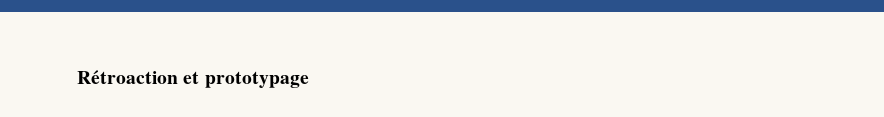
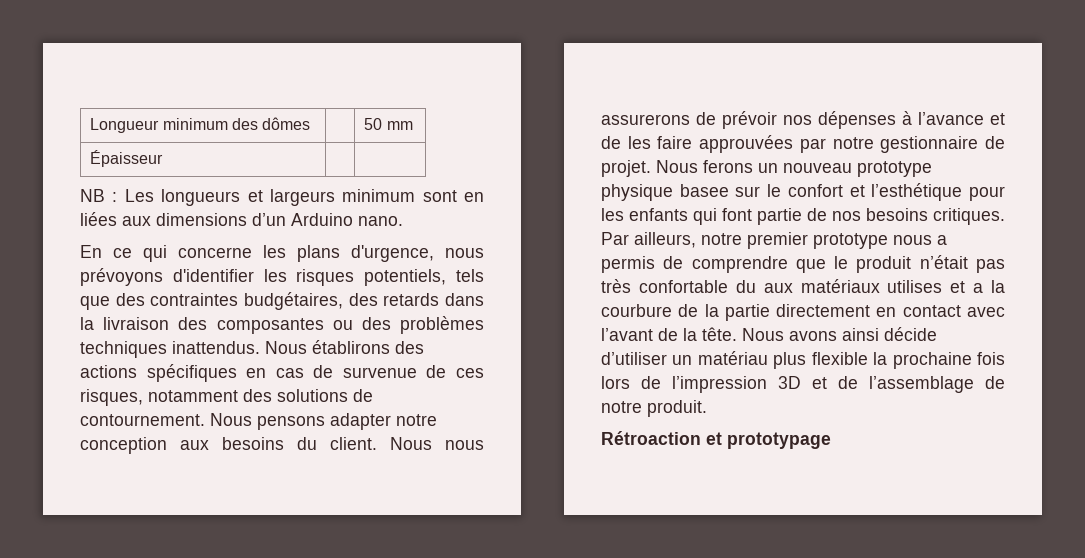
+ Longueur minimum des dômes | | 50 mm
+ Épaisseur | |
+ NB : Les longueurs et largeurs minimum sont en liées aux dimensions d’un Arduino nano.
+ En ce qui concerne les plans d'urgence, nous prévoyons d'identifier les risques potentiels, tels que des contraintes budgétaires, des retards dans la livraison des composantes ou des problèmes techniques inattendus. Nous établirons des actions spécifiques en cas de survenue de ces risques, notamment des solutions de contournement. Nous pensons adapter notre conception aux besoins du client. Nous nous assurerons de prévoir nos dépenses à l’avance et de les faire approuvées par notre gestionnaire de projet. Nous ferons un nouveau prototype physique basee sur le confort et l’esthétique pour les enfants qui font partie de nos besoins critiques. Par ailleurs, notre premier prototype nous a permis de comprendre que le produit n’était pas très confortable du aux matériaux utilises et a la courbure de la partie directement en contact avec l’avant de la tête. Nous avons ainsi décide d’utiliser un matériau plus flexible la prochaine fois lors de l’impression 3D et de l’assemblage de notre produit.

